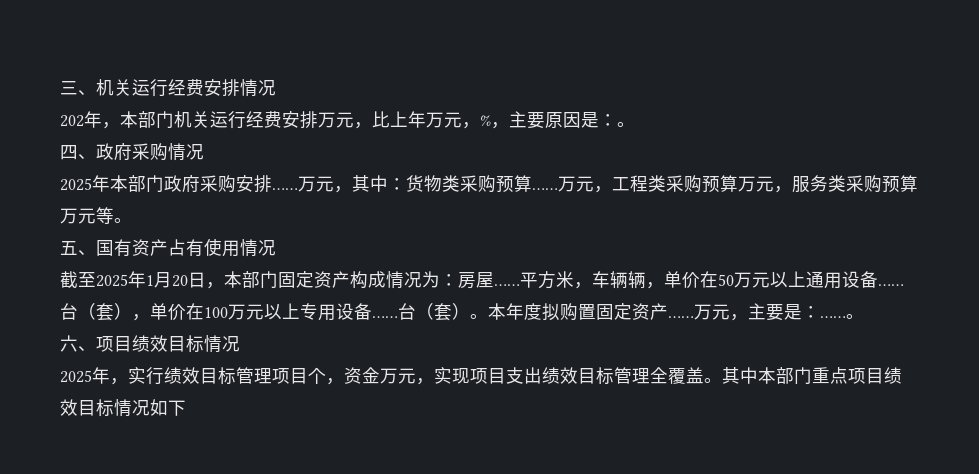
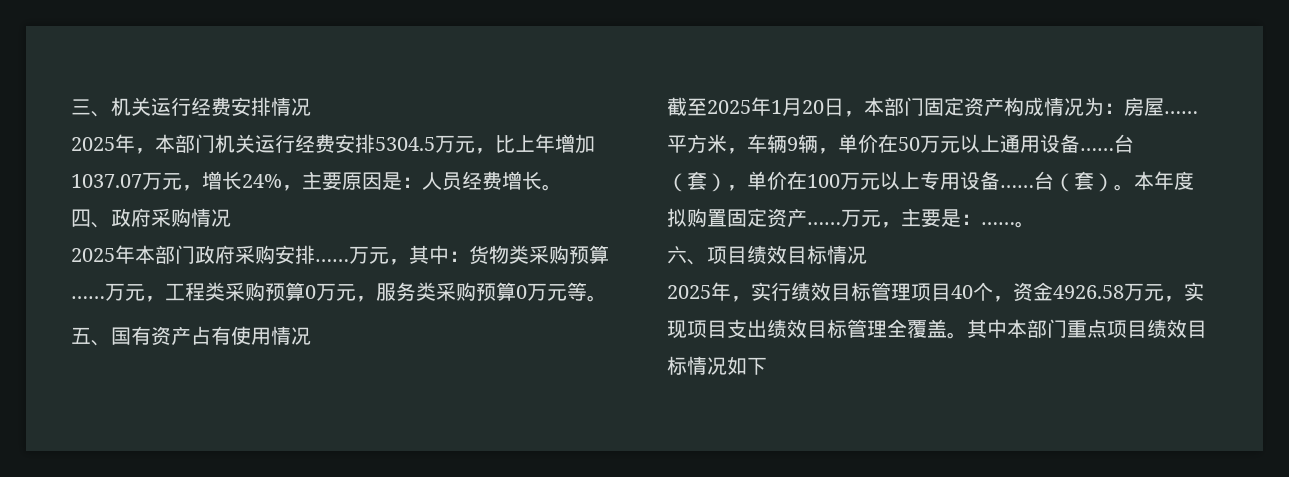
- 202年，本部门机关运行经费安排万元，比上年万元，%，主要原因是：。
+ 2025年，本部门机关运行经费安排5304.5万元，比上年增加1037.07万元，增长24%，主要原因是：人员经费增长。
- 万元，工程类采购预算万元，服务类采购预算万元等。
+ 万元，工程类采购预算0万元，服务类采购预算0万元等。
- 平方米，车辆辆，单价在50万元以上通用设备……
+ 平方米，车辆9辆，单价在50万元以上通用设备……
- 2025年，实行绩效目标管理项目个，资金万元，实现项目支出绩效目标管理全覆盖。
+ 2025年，实行绩效目标管理项目40个，资金4926.58万元，实现项目支出绩效目标管理全覆盖。

